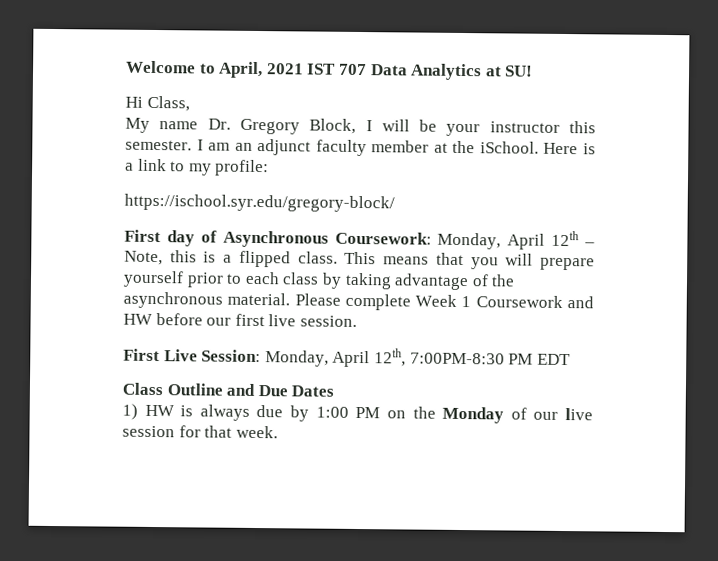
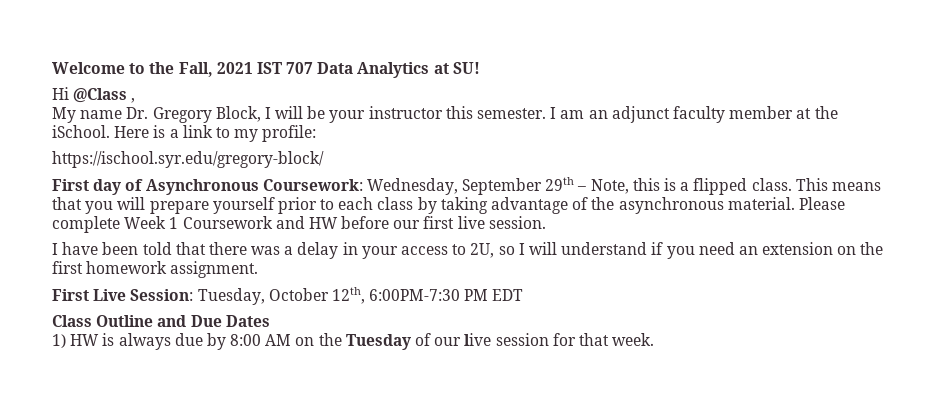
- Welcome to April, 2021 IST 707 Data Analytics at SU!
+ Welcome to the Fall, 2021 IST 707 Data Analytics at SU!
- Hi Class,
+ Hi @Class ,
- First day of Asynchronous Coursework: Monday, April 12th – Note, this is a flipped class.
+ First day of Asynchronous Coursework: Wednesday, September 29th – Note, this is a flipped class.
+ I have been told that there was a delay in your access to 2U, so I will understand if you need an extension on the first homework assignment.
- First Live Session: Monday, April 12th, 7:00PM-8:30 PM EDT
+ First Live Session: Tuesday, October 12th, 6:00PM-7:30 PM EDT
- 1) HW is always due by 1:00 PM on the Monday of our live session for that week.
+ 1) HW is always due by 8:00 AM on the Tuesday of our live session for that week.

